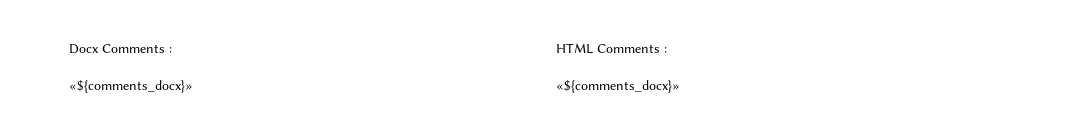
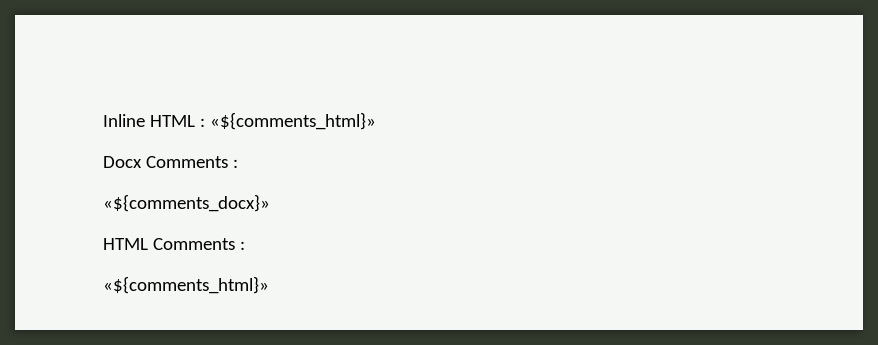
+ Inline HTML : «${comments_html}»
  HTML Comments :
- «${comments_docx}»
+ «${comments_html}»

